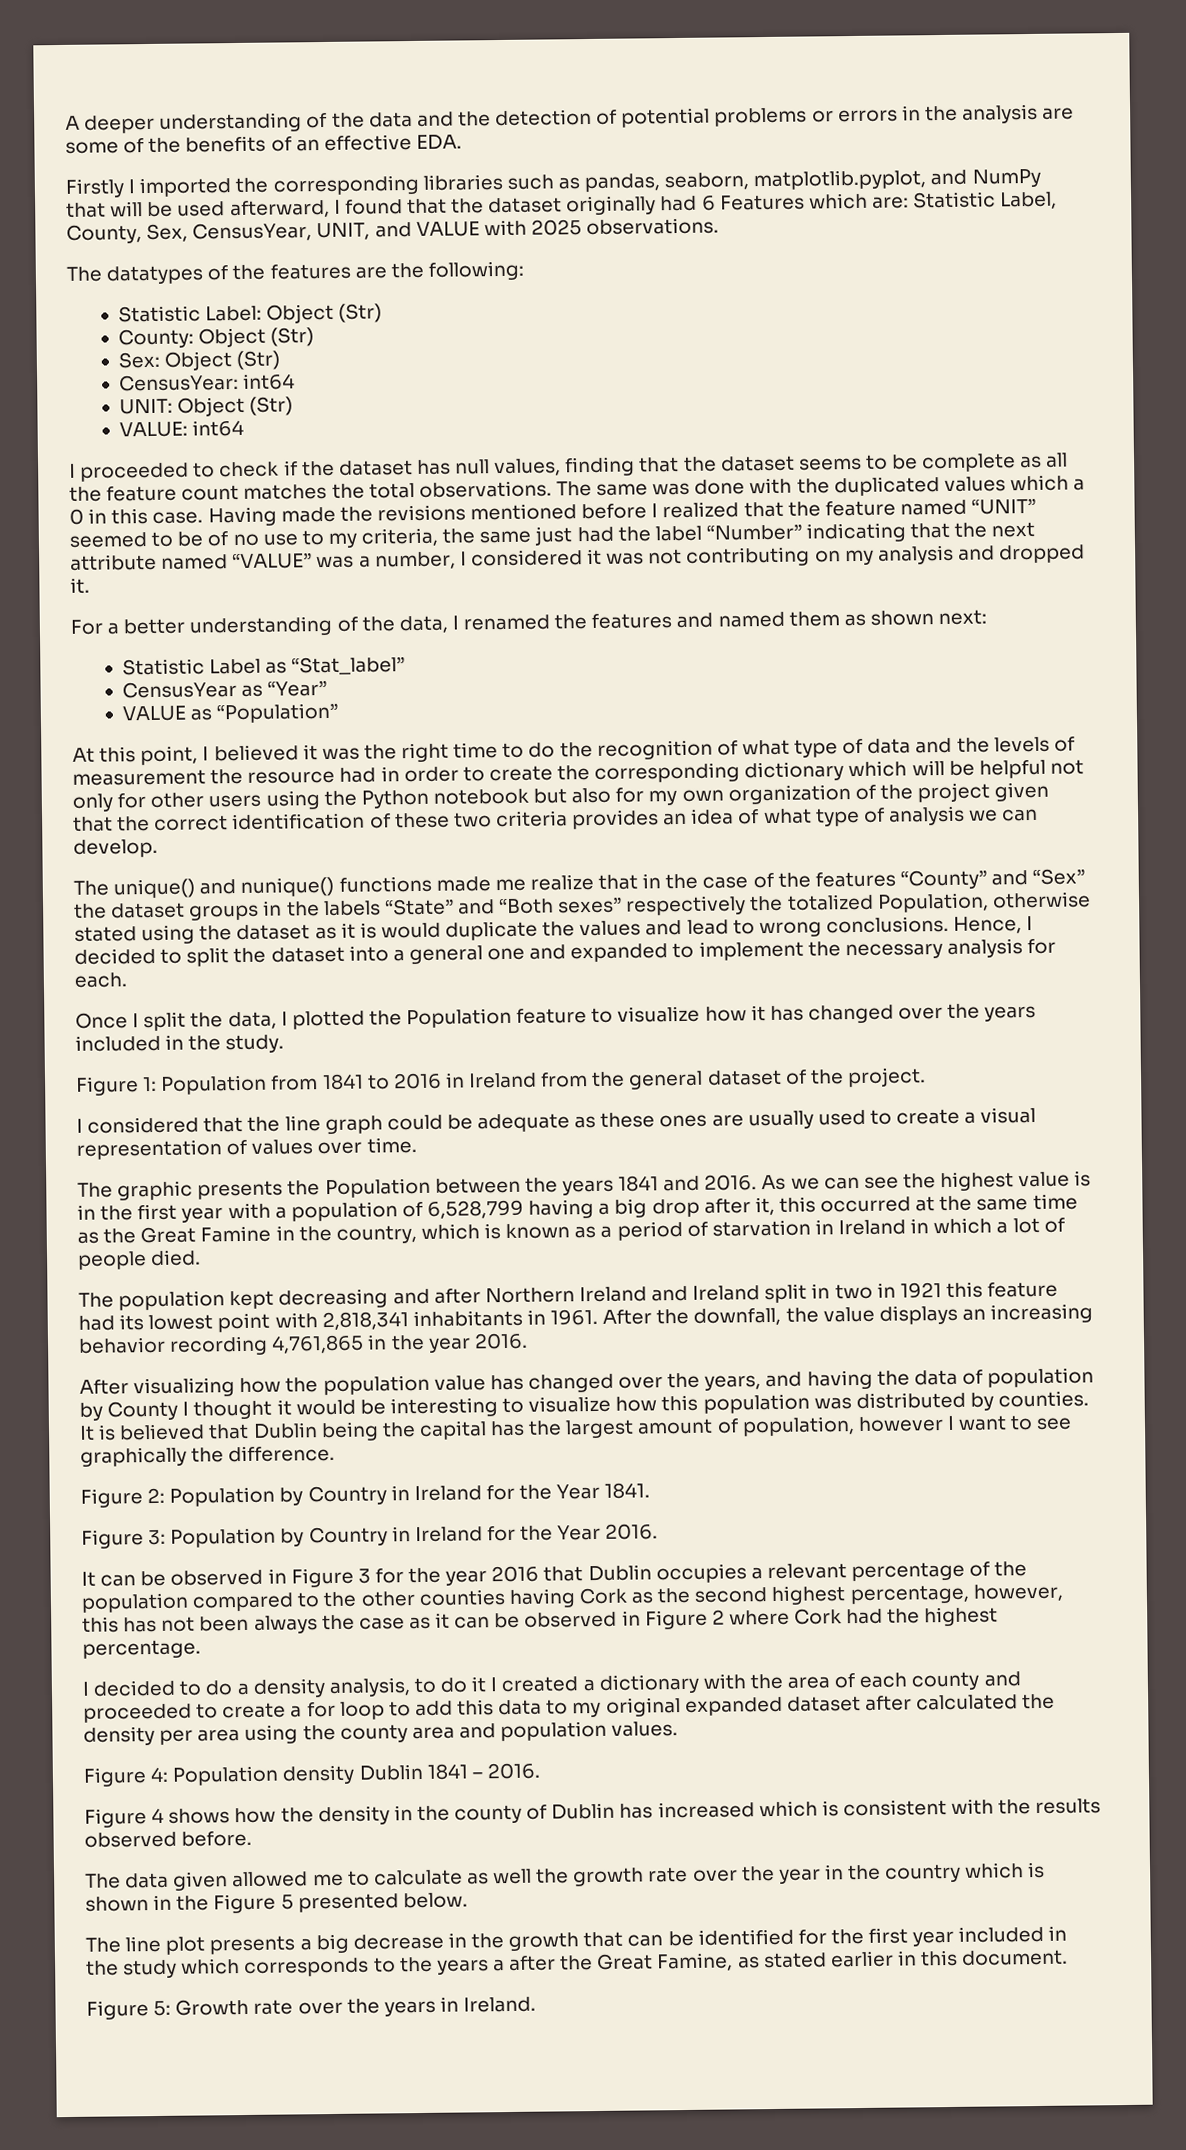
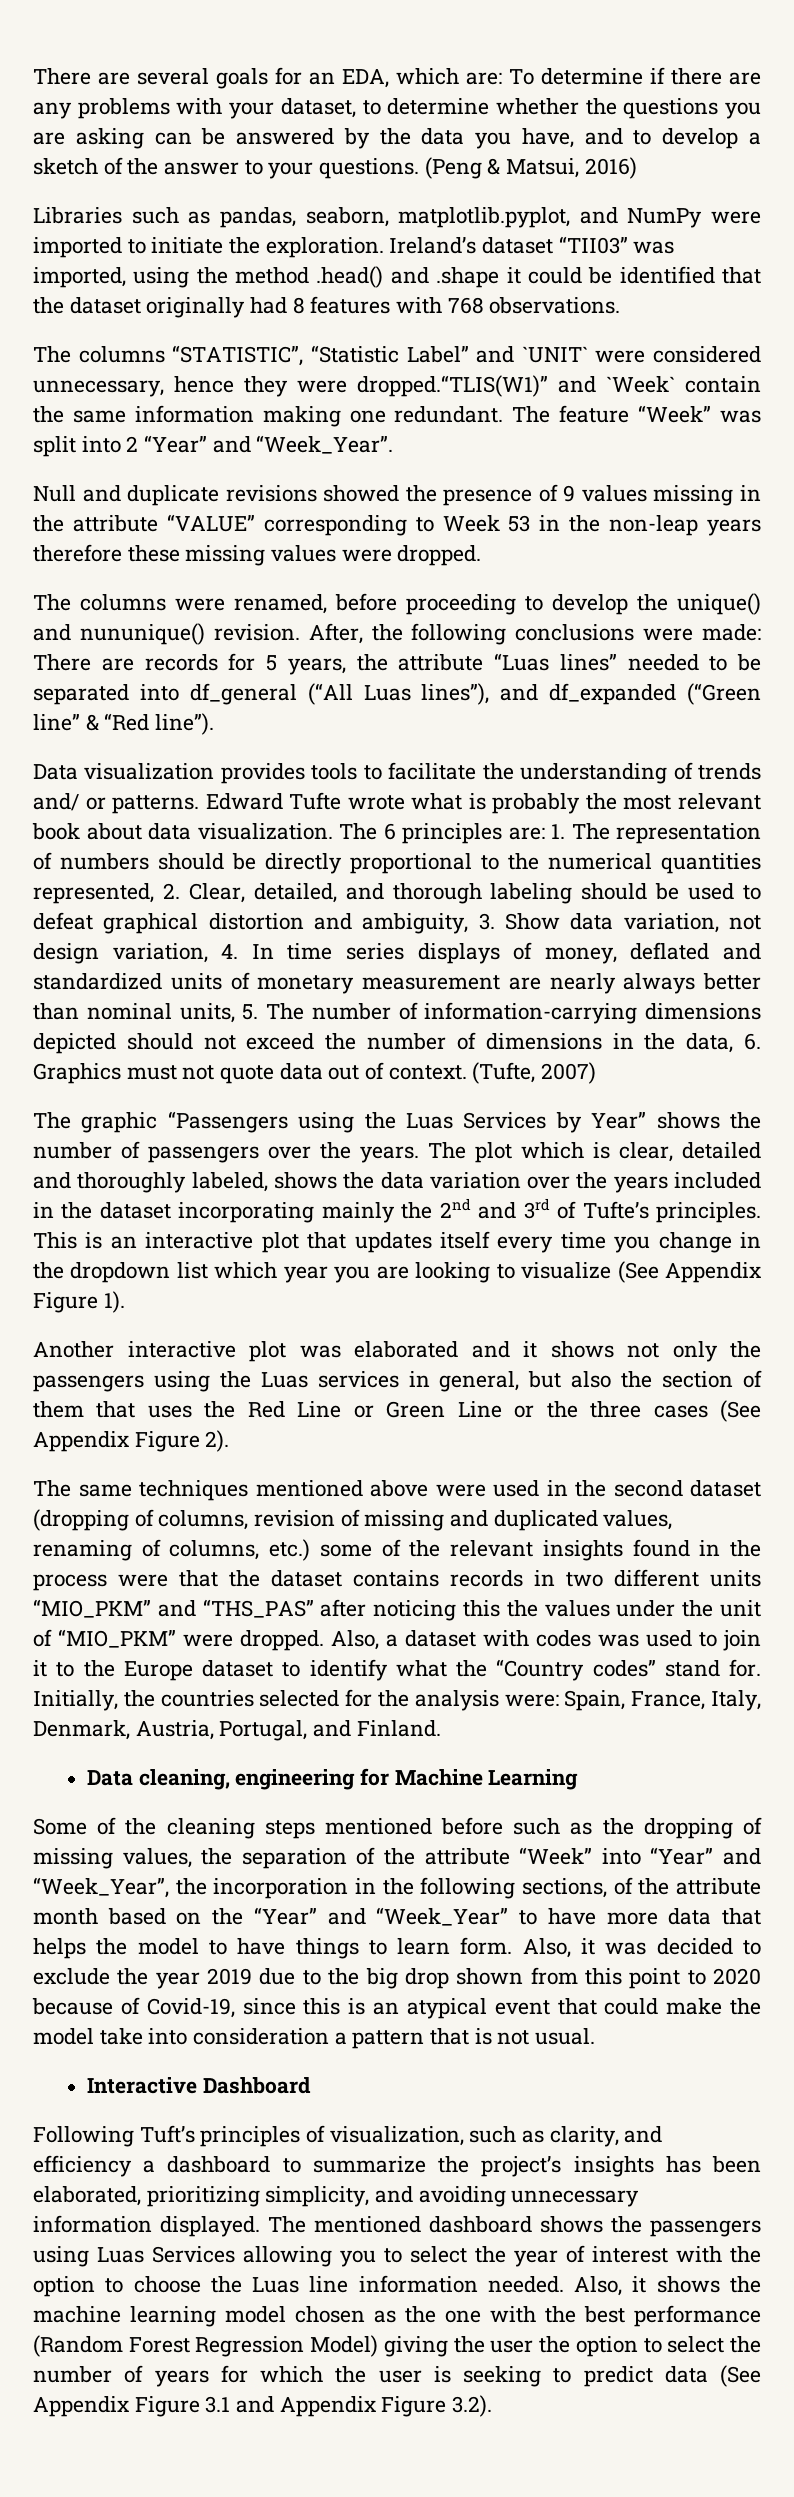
- A deeper understanding of the data and the detection of potential problems or errors in the analysis are some of the benefits of an effective EDA.
- Firstly I imported the corresponding libraries such as pandas, seaborn, matplotlib.pyplot, and NumPy that will be used afterward, I found that the dataset originally had 6 Features which are: Statistic Label, County, Sex, CensusYear, UNIT, and VALUE with 2025 observations.
- The datatypes of the features are the following:
- Statistic Label: Object (Str)
- County: Object (Str)
- Sex: Object (Str)
- CensusYear: int64
- UNIT: Object (Str)
- VALUE: int64
- I proceeded to check if the dataset has null values, finding that the dataset seems to be complete as all the feature count matches the total observations. The same was done with the duplicated values which a 0 in this case. Having made the revisions mentioned before I realized that the feature named “UNIT” seemed to be of no use to my criteria, the same just had the label “Number” indicating that the next attribute named “VALUE” was a number, I considered it was not contributing on my analysis and dropped it.
- For a better understanding of the data, I renamed the features and named them as shown next:
- Statistic Label as “Stat_label”
- CensusYear as “Year”
- VALUE as “Population”
- At this point, I believed it was the right time to do the recognition of what type of data and the levels of measurement the resource had in order to create the corresponding dictionary which will be helpful not only for other users using the Python notebook but also for my own organization of the project given that the correct identification of these two criteria provides an idea of what type of analysis we can develop.
- The unique() and nunique() functions made me realize that in the case of the features “County” and “Sex” the dataset groups in the labels “State” and “Both sexes” respectively the totalized Population, otherwise stated using the dataset as it is would duplicate the values and lead to wrong conclusions. Hence, I decided to split the dataset into a general one and expanded to implement the necessary analysis for each.
- Once I split the data, I plotted the Population feature to visualize how it has changed over the years included in the study.
- Figure 1: Population from 1841 to 2016 in Ireland from the general dataset of the project.
- I considered that the line graph could be adequate as these ones are usually used to create a visual representation of values over time.
- The graphic presents the Population between the years 1841 and 2016. As we can see the highest value is in the first year with a population of 6,528,799 having a big drop after it, this occurred at the same time as the Great Famine in the country, which is known as a period of starvation in Ireland in which a lot of people died.
- The population kept decreasing and after Northern Ireland and Ireland split in two in 1921 this feature had its lowest point with 2,818,341 inhabitants in 1961. After the downfall, the value displays an increasing behavior recording 4,761,865 in the year 2016.
- After visualizing how the population value has changed over the years, and having the data of population by County I thought it would be interesting to visualize how this population was distributed by counties. It is believed that Dublin being the capital has the largest amount of population, however I want to see graphically the difference.
- Figure 2: Population by Country in Ireland for the Year 1841.
- Figure 3: Population by Country in Ireland for the Year 2016.
- It can be observed in Figure 3 for the year 2016 that Dublin occupies a relevant percentage of the population compared to the other counties having Cork as the second highest percentage, however, this has not been always the case as it can be observed in Figure 2 where Cork had the highest percentage.
- I decided to do a density analysis, to do it I created a dictionary with the area of each county and proceeded to create a for loop to add this data to my original expanded dataset after calculated the density per area using the county area and population values.
- Figure 4: Population density Dublin 1841 – 2016.
- Figure 4 shows how the density in the county of Dublin has increased which is consistent with the results observed before.
- The data given allowed me to calculate as well the growth rate over the year in the country which is shown in the Figure 5 presented below.
- The line plot presents a big decrease in the growth that can be identified for the first year included in the study which corresponds to the years a after the Great Famine, as stated earlier in this document.
- Figure 5: Growth rate over the years in Ireland.
+ There are several goals for an EDA, which are: To determine if there are any problems with your dataset, to determine whether the questions you are asking can be answered by the data you have, and to develop a sketch of the answer to your questions. (Peng & Matsui, 2016)
+ Libraries such as pandas, seaborn, matplotlib.pyplot, and NumPy were imported to initiate the exploration. Ireland’s dataset “TII03” was imported, using the method .head() and .shape it could be identified that the dataset originally had 8 features with 768 observations.
+ The columns “STATISTIC”, “Statistic Label” and `UNIT` were considered unnecessary, hence they were dropped.“TLIS(W1)” and `Week` contain the same information making one redundant. The feature “Week” was split into 2 “Year” and “Week_Year”.
+ Null and duplicate revisions showed the presence of 9 values missing in the attribute “VALUE” corresponding to Week 53 in the non-leap years therefore these missing values were dropped.
+ The columns were renamed, before proceeding to develop the unique() and nununique() revision. After, the following conclusions were made: There are records for 5 years, the attribute “Luas lines” needed to be separated into df_general (“All Luas lines”), and df_expanded (“Green line” & “Red line”).
+ Data visualization provides tools to facilitate the understanding of trends and/ or patterns. Edward Tufte wrote what is probably the most relevant book about data visualization. The 6 principles are: 1. The representation of numbers should be directly proportional to the numerical quantities represented, 2. Clear, detailed, and thorough labeling should be used to defeat graphical distortion and ambiguity, 3. Show data variation, not design variation, 4. In time series displays of money, deflated and standardized units of monetary measurement are nearly always better than nominal units, 5. The number of information-carrying dimensions depicted should not exceed the number of dimensions in the data, 6. Graphics must not quote data out of context. (Tufte, 2007)
+ The graphic “Passengers using the Luas Services by Year” shows the number of passengers over the years. The plot which is clear, detailed and thoroughly labeled, shows the data variation over the years included in the dataset incorporating mainly the 2nd and 3rd of Tufte’s principles. This is an interactive plot that updates itself every time you change in the dropdown list which year you are looking to visualize (See Appendix Figure 1).
+ Another interactive plot was elaborated and it shows not only the passengers using the Luas services in general, but also the section of them that uses the Red Line or Green Line or the three cases (See Appendix Figure 2).
+ The same techniques mentioned above were used in the second dataset (dropping of columns, revision of missing and duplicated values, renaming of columns, etc.) some of the relevant insights found in the process were that the dataset contains records in two different units “MIO_PKM” and “THS_PAS” after noticing this the values under the unit of “MIO_PKM” were dropped. Also, a dataset with codes was used to join it to the Europe dataset to identify what the “Country codes” stand for. Initially, the countries selected for the analysis were: Spain, France, Italy, Denmark, Austria, Portugal, and Finland.
+ Data cleaning, engineering for Machine Learning
+ Some of the cleaning steps mentioned before such as the dropping of missing values, the separation of the attribute “Week” into “Year” and “Week_Year”, the incorporation in the following sections, of the attribute month based on the “Year” and “Week_Year” to have more data that helps the model to have things to learn form. Also, it was decided to exclude the year 2019 due to the big drop shown from this point to 2020 because of Covid-19, since this is an atypical event that could make the model take into consideration a pattern that is not usual.
+ Interactive Dashboard
+ Following Tuft’s principles of visualization, such as clarity, and efficiency a dashboard to summarize the project’s insights has been elaborated, prioritizing simplicity, and avoiding unnecessary information displayed. The mentioned dashboard shows the passengers using Luas Services allowing you to select the year of interest with the option to choose the Luas line information needed. Also, it shows the machine learning model chosen as the one with the best performance (Random Forest Regression Model) giving the user the option to select the number of years for which the user is seeking to predict data (See Appendix Figure 3.1 and Appendix Figure 3.2).

